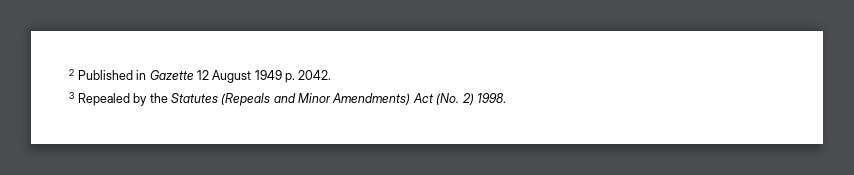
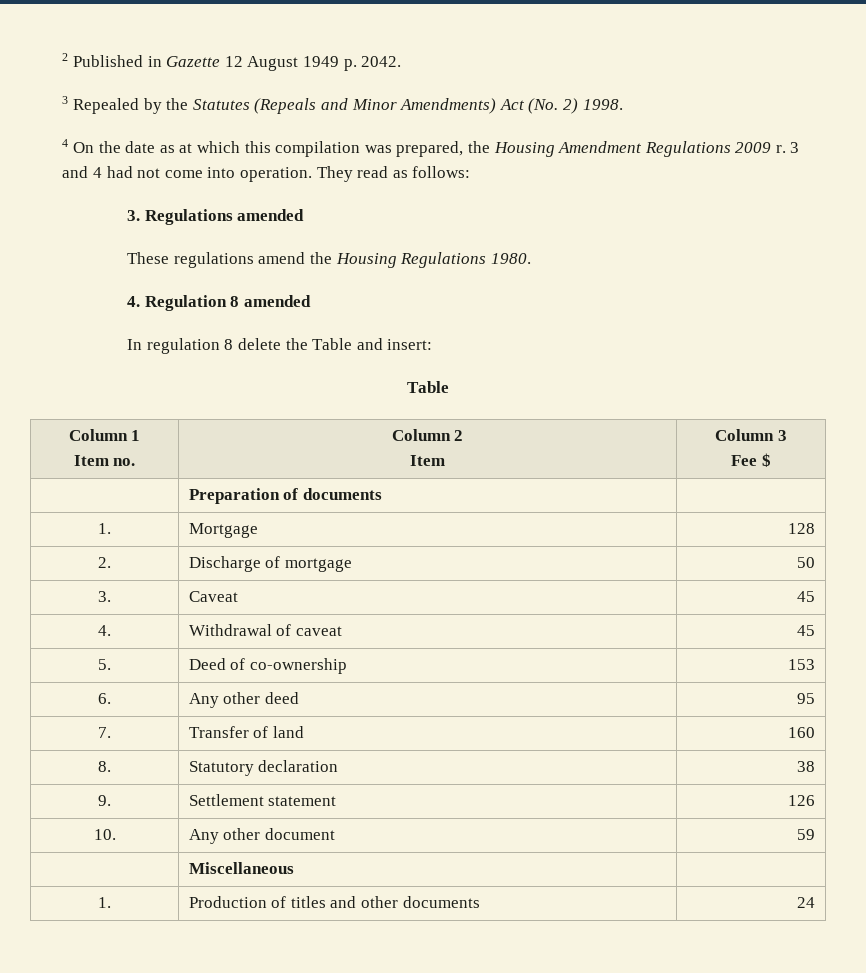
+ 4 On the date as at which this compilation was prepared, the Housing Amendment Regulations 2009 r. 3 and 4 had not come into operation. They read as follows:
+ 3. Regulations amended
+ These regulations amend the Housing Regulations 1980.
+ 4. Regulation 8 amended
+ In regulation 8 delete the Table and insert:
+ Table
+ Column 1
+ Item no. | Column 2
+ Item | Column 3
+ Fee $
+ | Preparation of documents |
+ 1. | Mortgage | 128
+ 2. | Discharge of mortgage | 50
+ 3. | Caveat | 45
+ 4. | Withdrawal of caveat | 45
+ 5. | Deed of co-ownership | 153
+ 6. | Any other deed | 95
+ 7. | Transfer of land | 160
+ 8. | Statutory declaration | 38
+ 9. | Settlement statement | 126
+ 10. | Any other document | 59
+ | Miscellaneous |
+ 1. | Production of titles and other documents | 24

